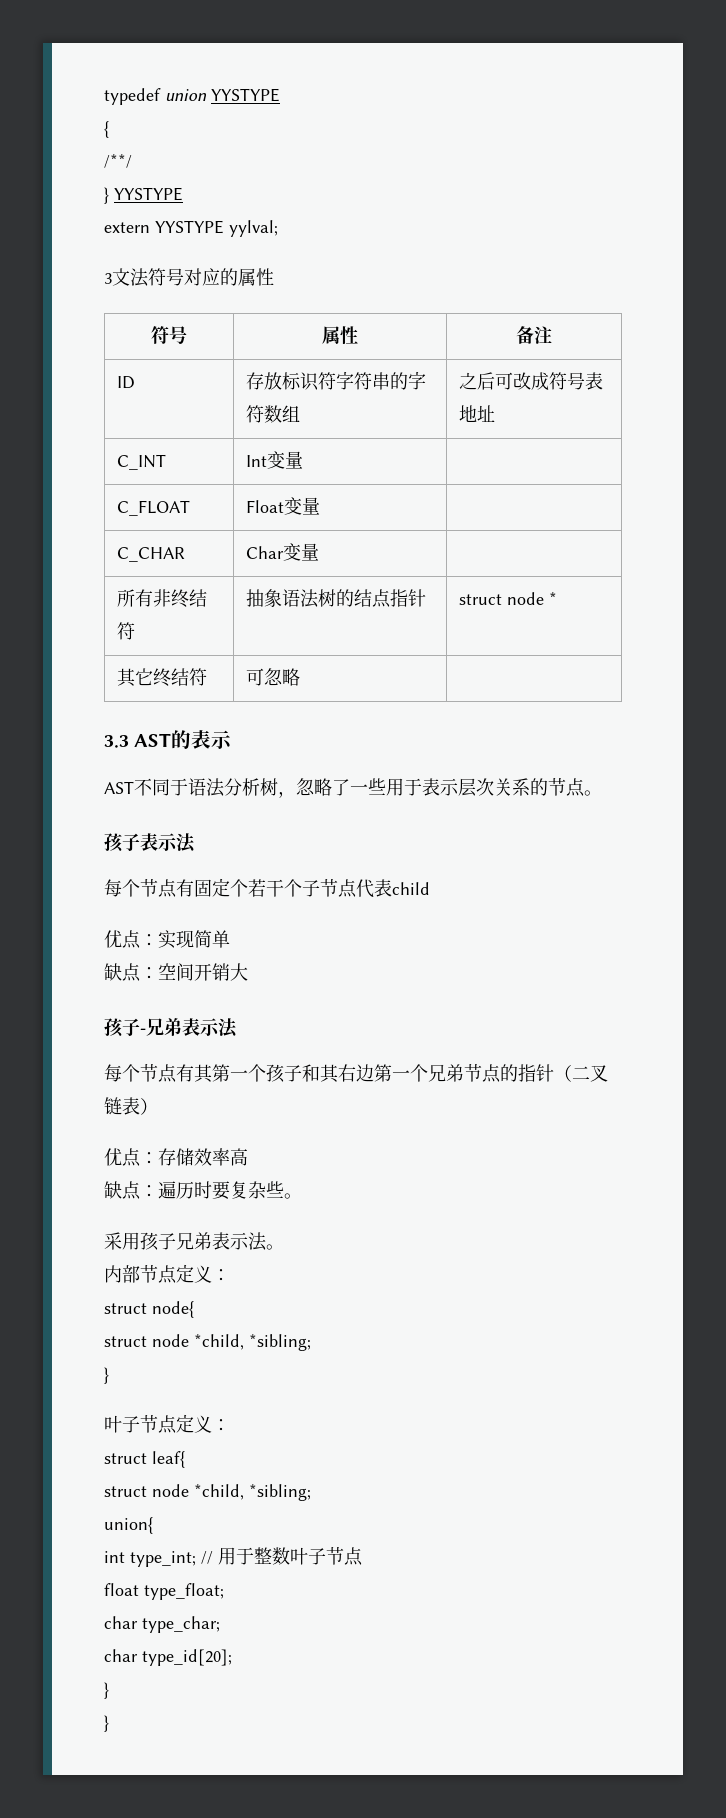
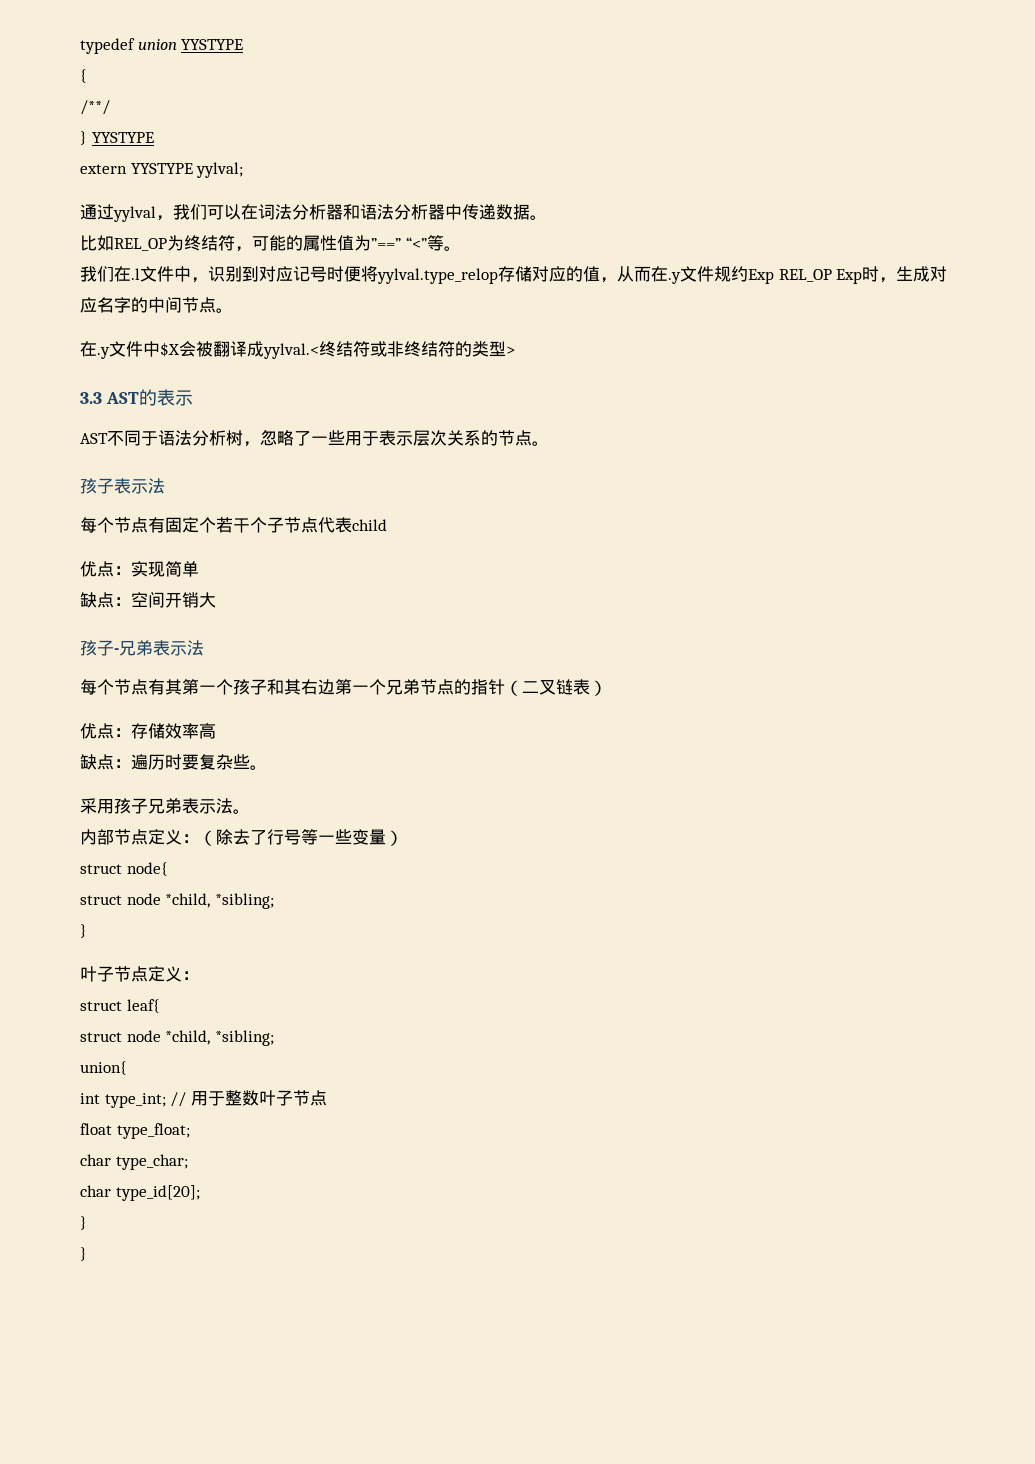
- 3文法符号对应的属性
- 符号 | 属性 | 备注
- ID | 存放标识符字符串的字符数组 | 之后可改成符号表地址
- C_INT | Int变量 |
- C_FLOAT | Float变量 |
- C_CHAR | Char变量 |
- 所有非终结符 | 抽象语法树的结点指针 | struct node *
- 其它终结符 | 可忽略 |
+ 通过yylval，我们可以在词法分析器和语法分析器中传递数据。
+ 比如REL_OP为终结符，可能的属性值为”==” “<”等。
+ 我们在.l文件中，识别到对应记号时便将yylval.type_relop存储对应的值，从而在.y文件规约Exp REL_OP Exp时，生成对应名字的中间节点。
+ 在.y文件中$X会被翻译成yylval.<终结符或非终结符的类型>
- 内部节点定义：
+ 内部节点定义：（除去了行号等一些变量）

